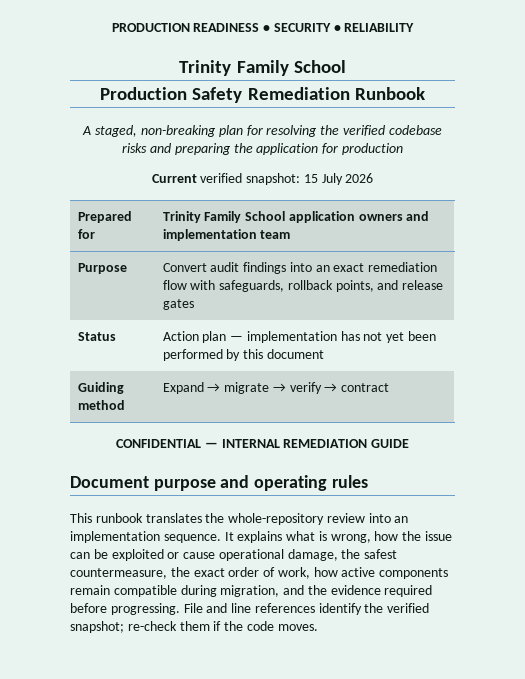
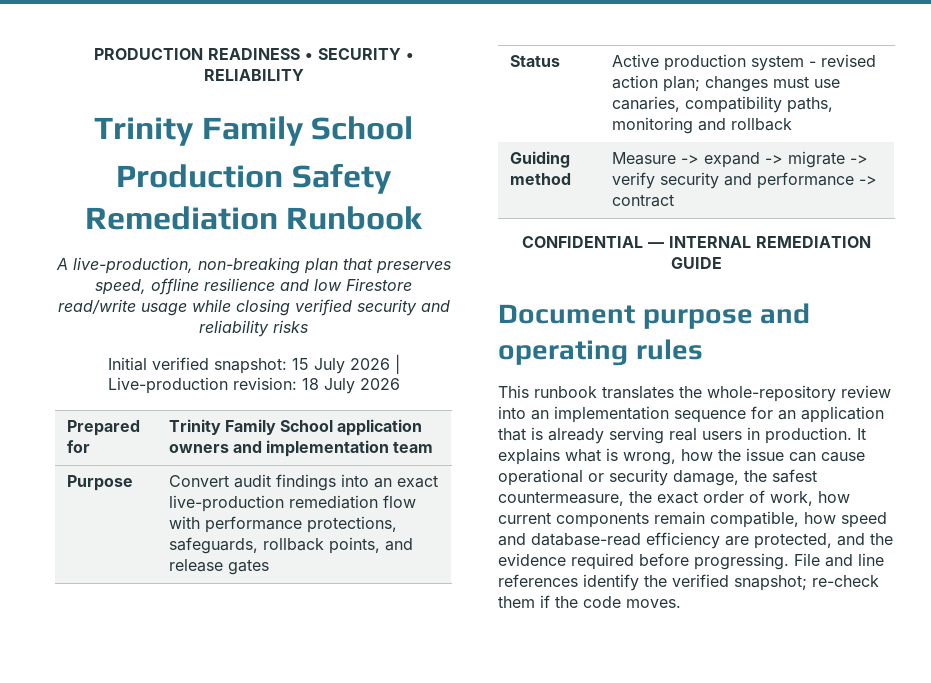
- A staged, non-breaking plan for resolving the verified codebase risks and preparing the application for production
- Current verified snapshot: 15 July 2026
+ A live-production, non-breaking plan that preserves speed, offline resilience and low Firestore read/write usage while closing verified security and reliability risks
+ Initial verified snapshot: 15 July 2026 | Live-production revision: 18 July 2026
- Purpose | Convert audit findings into an exact remediation flow with safeguards, rollback points, and release gates
+ Purpose | Convert audit findings into an exact live-production remediation flow with performance protections, safeguards, rollback points, and release gates
- Status | Action plan — implementation has not yet been performed by this document
- Guiding method | Expand → migrate → verify → contract
+ Status | Active production system - revised action plan; changes must use canaries, compatibility paths, monitoring and rollback
+ Guiding method | Measure -> expand -> migrate -> verify security and performance -> contract
- This runbook translates the whole-repository review into an implementation sequence.
+ This runbook translates the whole-repository review into an implementation sequence for an application that is already serving real users in production.
- It explains what is wrong, how the issue can be exploited or cause operational damage, the safest countermeasure, the exact order of work, how active components remain compatible during migration, and the evidence required before progressing.
+ It explains what is wrong, how the issue can cause operational or security damage, the safest countermeasure, the exact order of work, how current components remain compatible, how speed and database-read efficiency are protected, and the evidence required before progressing.

